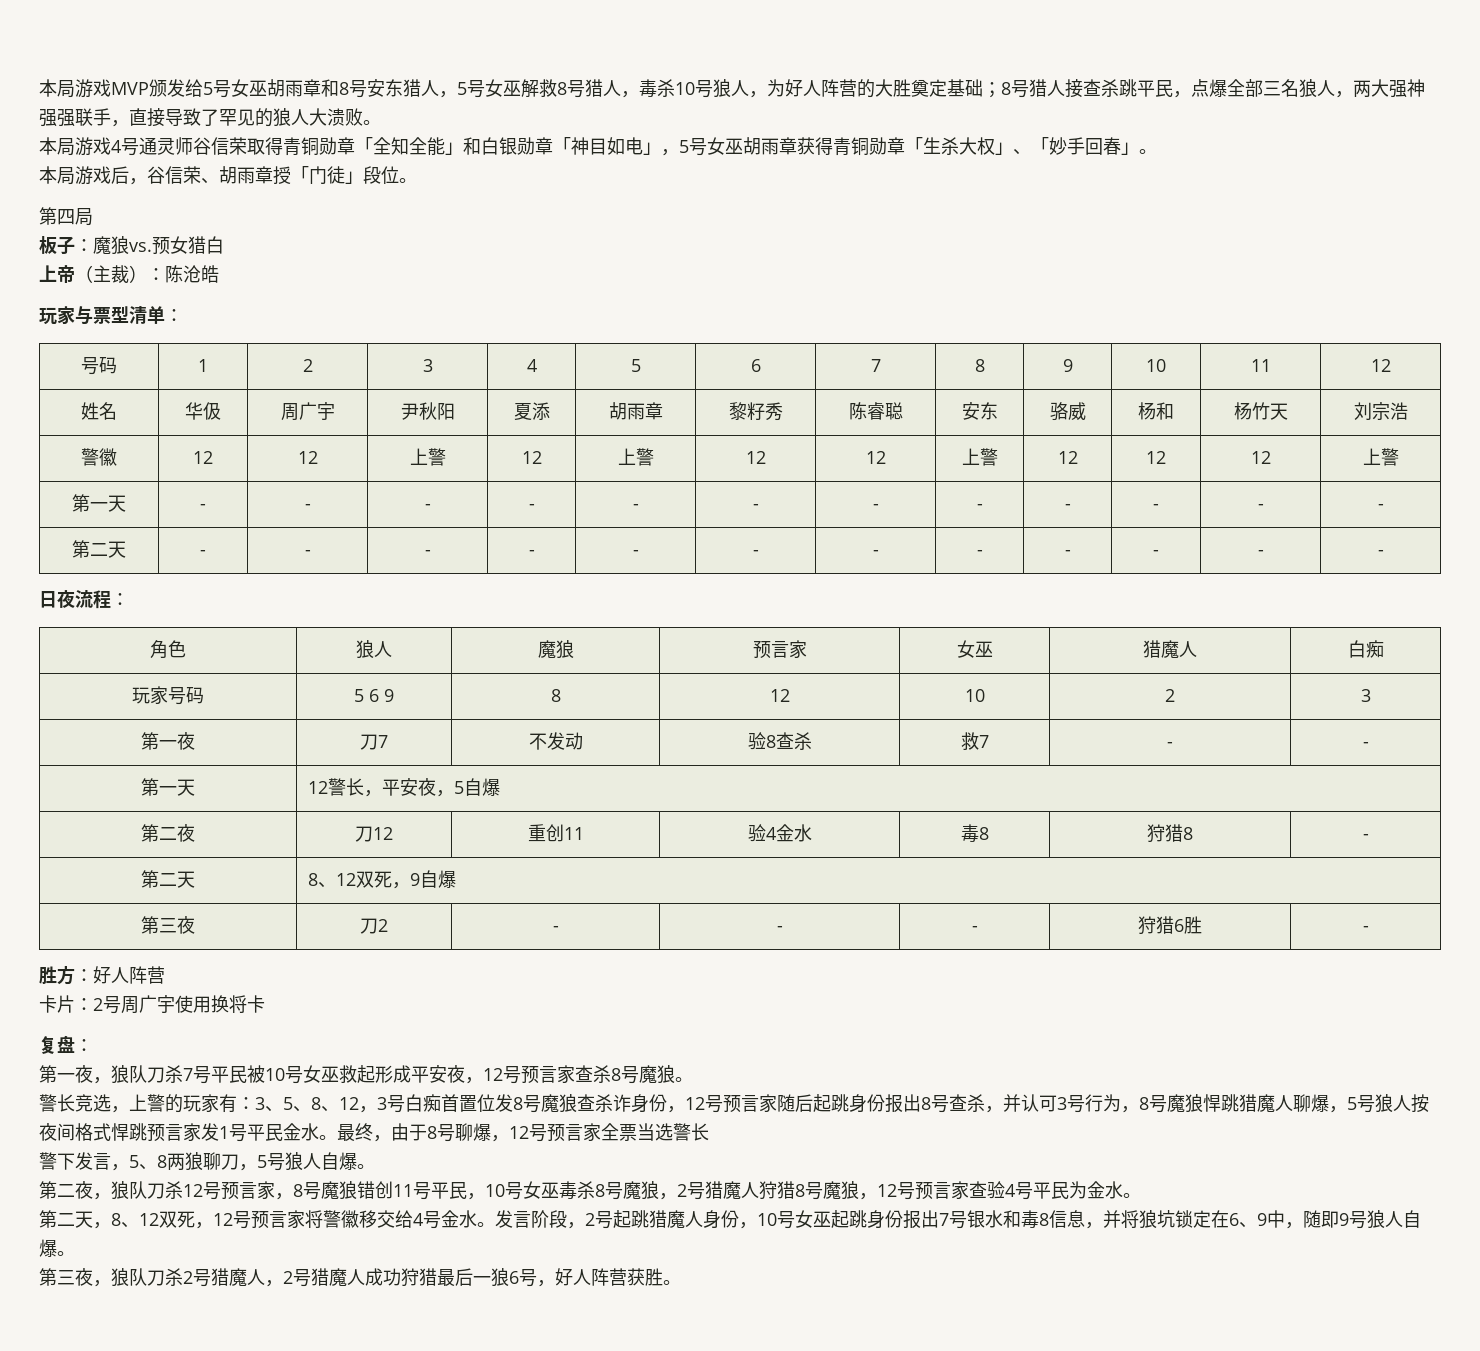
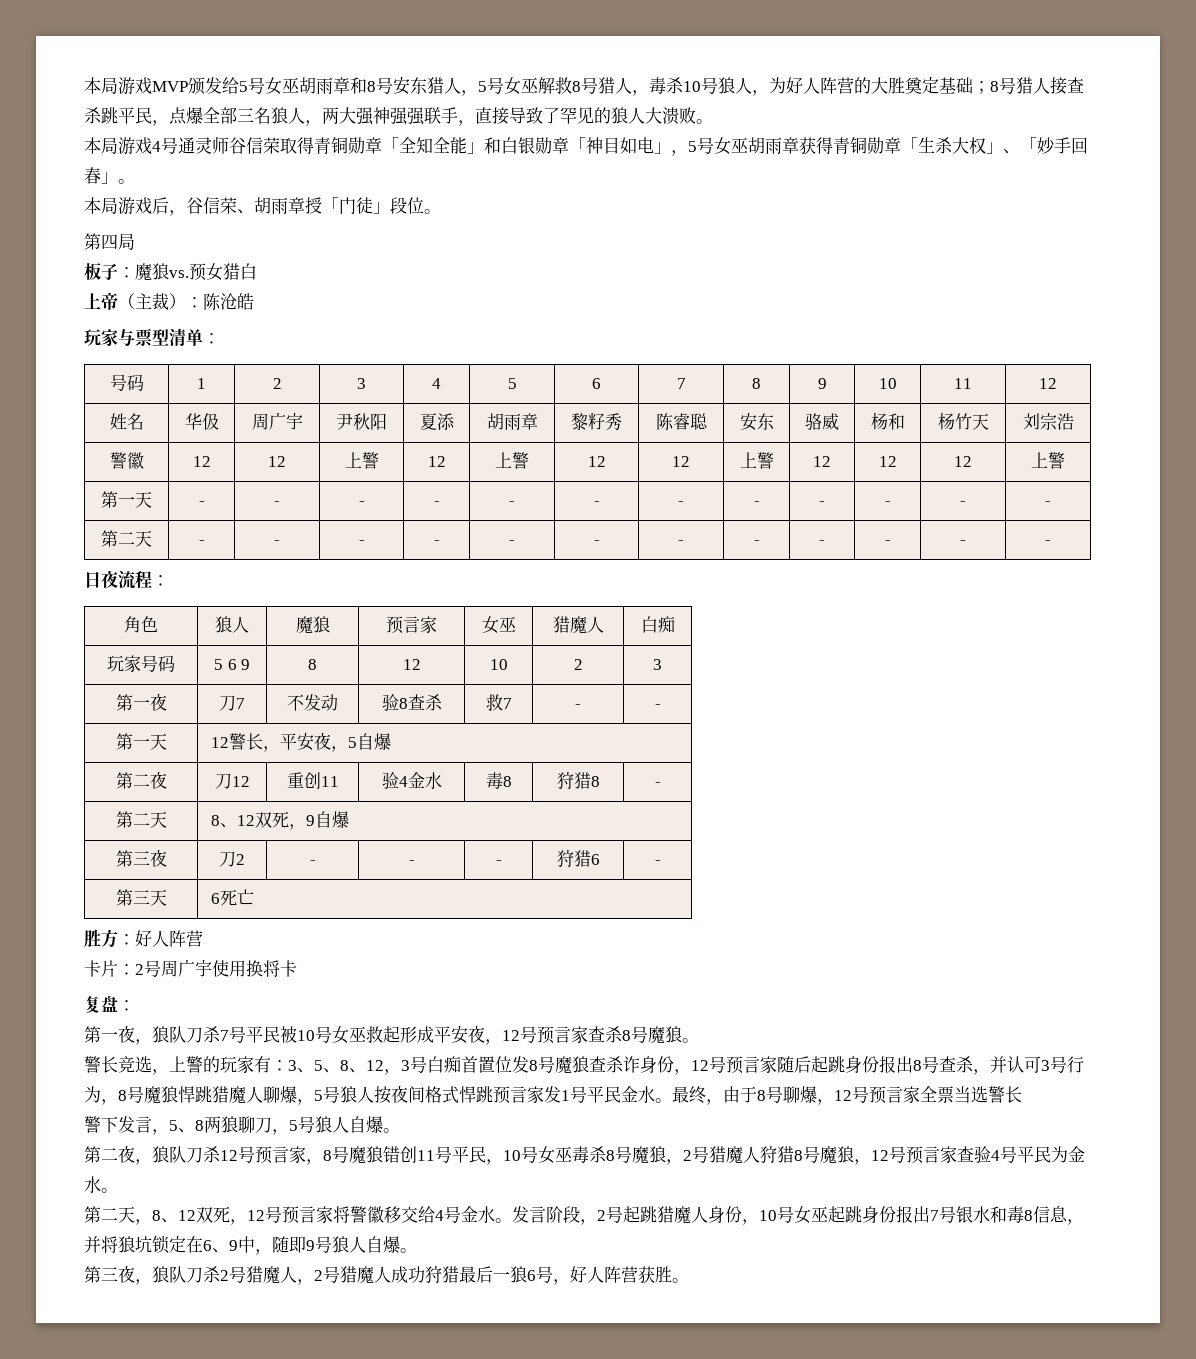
- 第三夜 | 刀2 | - | - | - | 狩猎6胜 | -
+ 第三夜 | 刀2 | - | - | - | 狩猎6 | -
+ 第三天 | 6死亡

